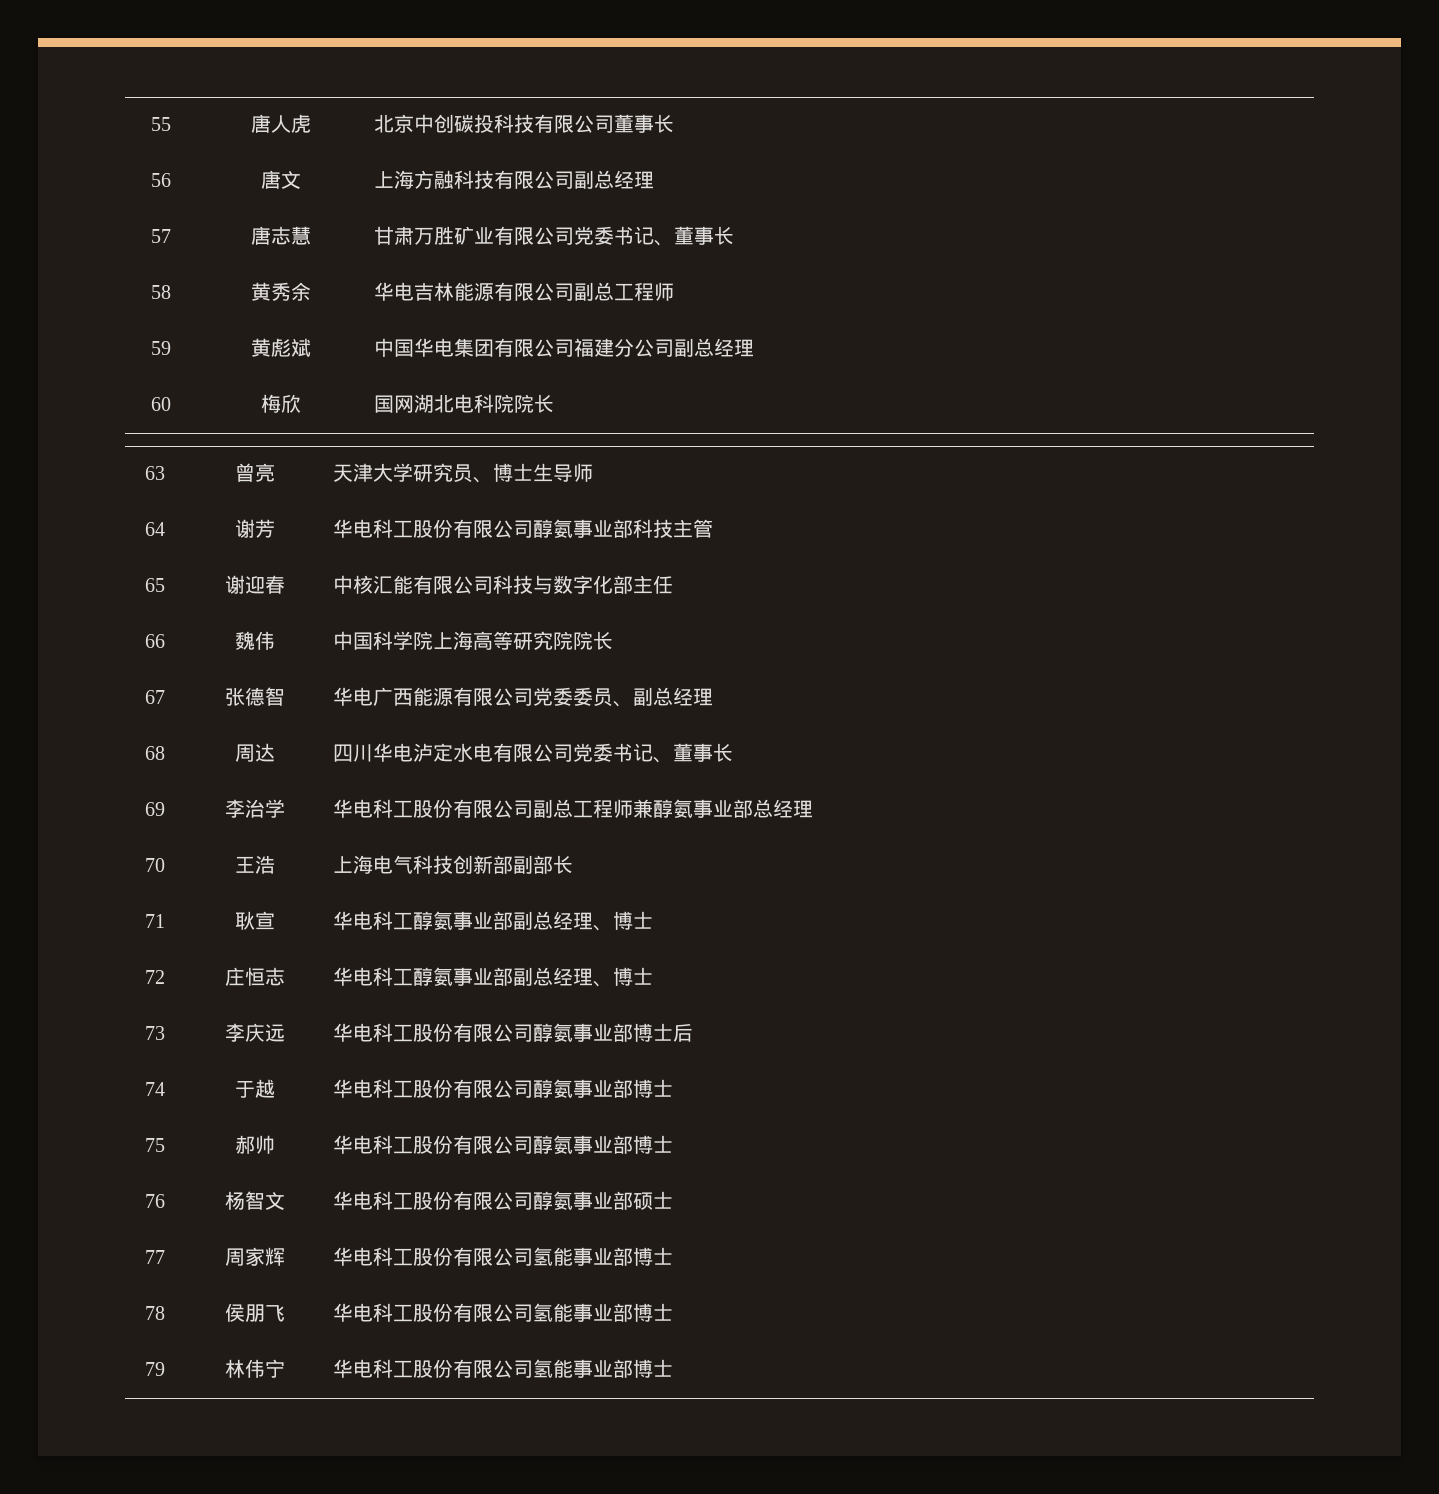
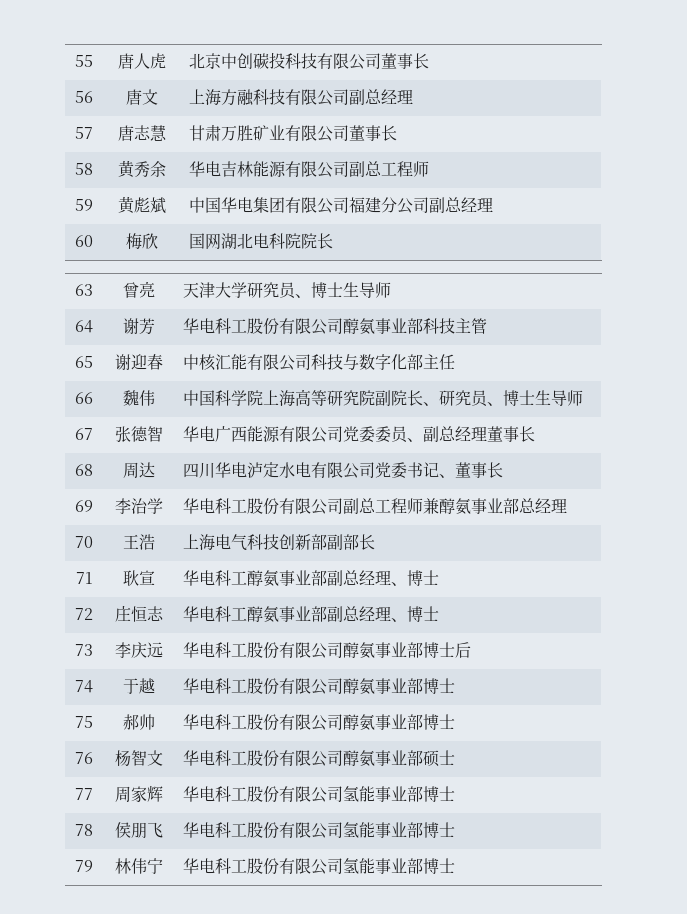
- 57 | 唐志慧 | 甘肃万胜矿业有限公司党委书记、董事长
+ 57 | 唐志慧 | 甘肃万胜矿业有限公司董事长
- 66 | 魏伟 | 中国科学院上海高等研究院院长
+ 66 | 魏伟 | 中国科学院上海高等研究院副院长、研究员、博士生导师
- 67 | 张德智 | 华电广西能源有限公司党委委员、副总经理
+ 67 | 张德智 | 华电广西能源有限公司党委委员、副总经理董事长

